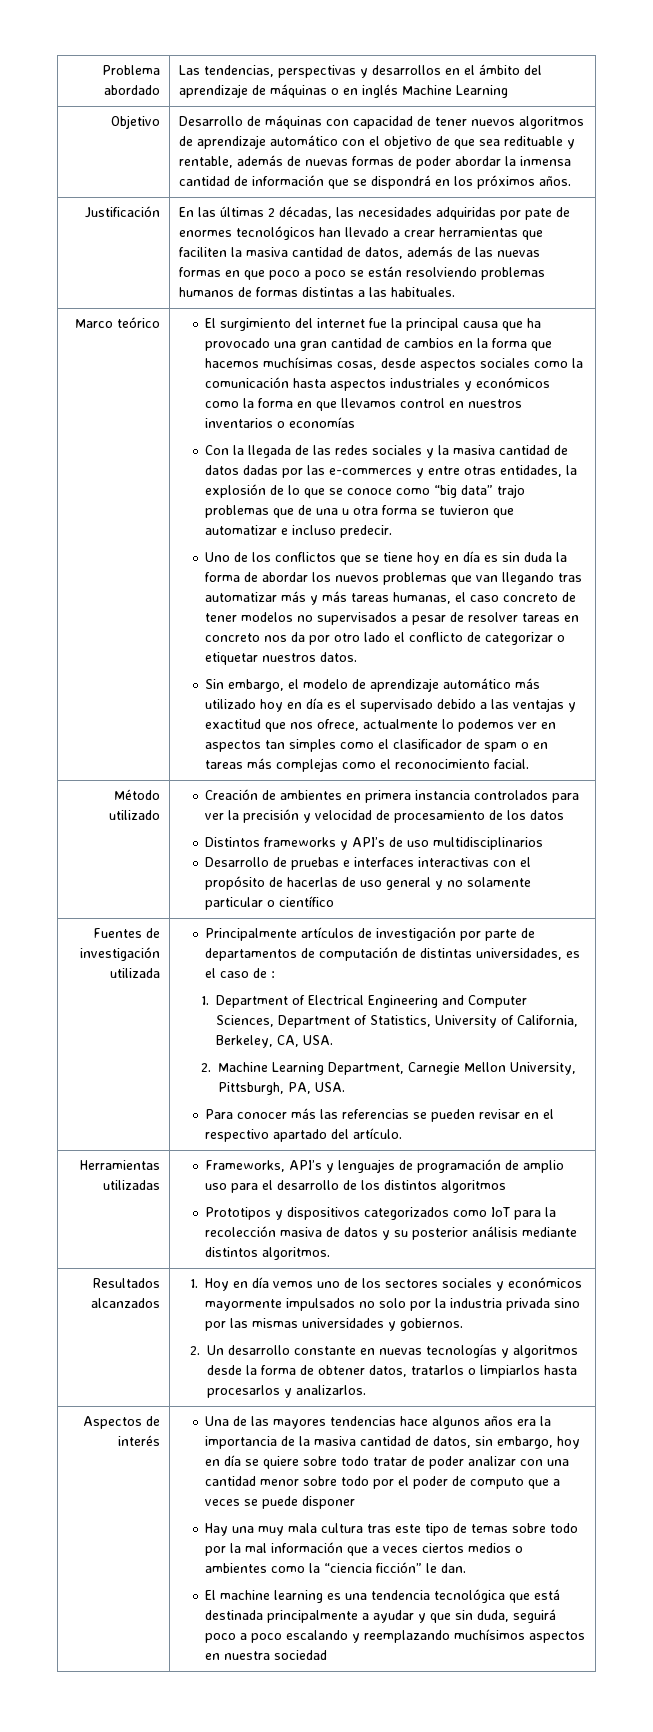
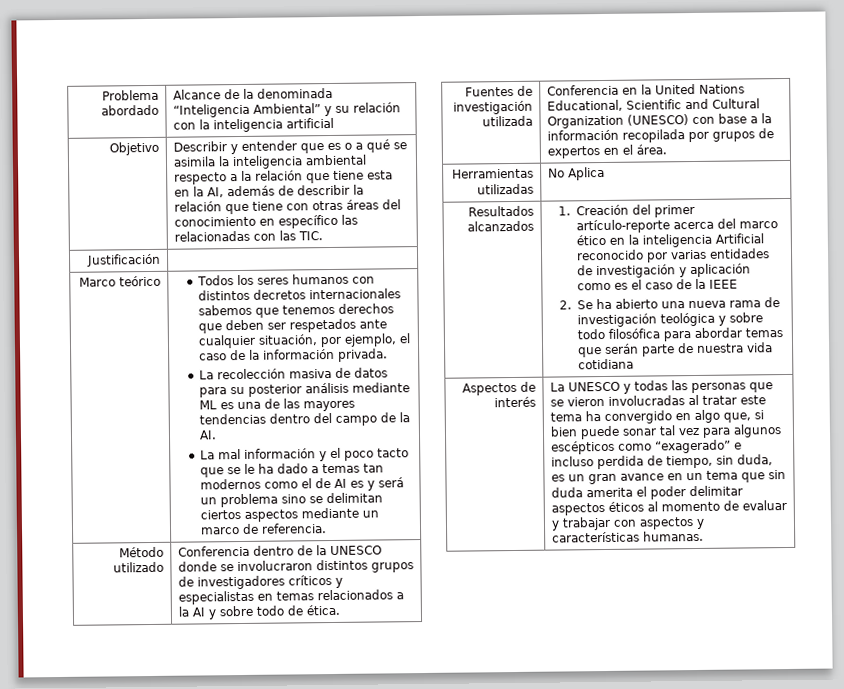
- Problema abordado | Las tendencias, perspectivas y desarrollos en el ámbito del aprendizaje de máquinas o en inglés Machine Learning
- Objetivo | Desarrollo de máquinas con capacidad de tener nuevos algoritmos de aprendizaje automático con el objetivo de que sea redituable y rentable, además de nuevas formas de poder abordar la inmensa cantidad de información que se dispondrá en los próximos años.
- Justificación | En las últimas 2 décadas, las necesidades adquiridas por pate de enormes tecnológicos han llevado a crear herramientas que faciliten la masiva cantidad de datos, además de las nuevas formas en que poco a poco se están resolviendo problemas humanos de formas distintas a las habituales.
- Marco teórico | El surgimiento del internet fue la principal causa que ha provocado una gran cantidad de cambios en la forma que hacemos muchísimas cosas, desde aspectos sociales como la comunicación hasta aspectos industriales y económicos como la forma en que llevamos control en nuestros inventarios o economías
- Con la llegada de las redes sociales y la masiva cantidad de datos dadas por las e-commerces y entre otras entidades, la explosión de lo que se conoce como “big data” trajo problemas que de una u otra forma se tuvieron que automatizar e incluso predecir.
- Uno de los conflictos que se tiene hoy en día es sin duda la forma de abordar los nuevos problemas que van llegando tras automatizar más y más tareas humanas, el caso concreto de tener modelos no supervisados a pesar de resolver tareas en concreto nos da por otro lado el conflicto de categorizar o etiquetar nuestros datos.
- Sin embargo, el modelo de aprendizaje automático más utilizado hoy en día es el supervisado debido a las ventajas y exactitud que nos ofrece, actualmente lo podemos ver en aspectos tan simples como el clasificador de spam o en tareas más complejas como el reconocimiento facial.
- Método utilizado | Creación de ambientes en primera instancia controlados para ver la precisión y velocidad de procesamiento de los datos
- Distintos frameworks y API’s de uso multidisciplinarios
- Desarrollo de pruebas e interfaces interactivas con el propósito de hacerlas de uso general y no solamente particular o científico
- Fuentes de investigación utilizada | Principalmente artículos de investigación por parte de departamentos de computación de distintas universidades, es el caso de :
- 1. Department of Electrical Engineering and Computer Sciences, Department of Statistics, University of California, Berkeley, CA, USA.
- 2. Machine Learning Department, Carnegie Mellon University, Pittsburgh, PA, USA.
- Para conocer más las referencias se pueden revisar en el respectivo apartado del artículo.
- Herramientas utilizadas | Frameworks, API’s y lenguajes de programación de amplio uso para el desarrollo de los distintos algoritmos
- Prototipos y dispositivos categorizados como IoT para la recolección masiva de datos y su posterior análisis mediante distintos algoritmos.
- Resultados alcanzados | 1. Hoy en día vemos uno de los sectores sociales y económicos mayormente impulsados no solo por la industria privada sino por las mismas universidades y gobiernos.
- 2. Un desarrollo constante en nuevas tecnologías y algoritmos desde la forma de obtener datos, tratarlos o limpiarlos hasta procesarlos y analizarlos.
- Aspectos de interés | Una de las mayores tendencias hace algunos años era la importancia de la masiva cantidad de datos, sin embargo, hoy en día se quiere sobre todo tratar de poder analizar con una cantidad menor sobre todo por el poder de computo que a veces se puede disponer
- Hay una muy mala cultura tras este tipo de temas sobre todo por la mal información que a veces ciertos medios o ambientes como la “ciencia ficción” le dan.
- El machine learning es una tendencia tecnológica que está destinada principalmente a ayudar y que sin duda, seguirá poco a poco escalando y reemplazando muchísimos aspectos en nuestra sociedad
+ Problema abordado | Alcance de la denominada “Inteligencia Ambiental” y su relación con la inteligencia artificial
+ Objetivo | Describir y entender que es o a qué se asimila la inteligencia ambiental respecto a la relación que tiene esta en la AI, además de describir la relación que tiene con otras áreas del conocimiento en específico las relacionadas con las TIC.
+ Justificación |
+ Marco teórico | Todos los seres humanos con distintos decretos internacionales sabemos que tenemos derechos que deben ser respetados ante cualquier situación, por ejemplo, el caso de la información privada.
+ La recolección masiva de datos para su posterior análisis mediante ML es una de las mayores tendencias dentro del campo de la AI.
+ La mal información y el poco tacto que se le ha dado a temas tan modernos como el de AI es y será un problema sino se delimitan ciertos aspectos mediante un marco de referencia.
+ Método utilizado | Conferencia dentro de la UNESCO donde se involucraron distintos grupos de investigadores críticos y especialistas en temas relacionados a la AI y sobre todo de ética.
+ Fuentes de investigación utilizada | Conferencia en la United Nations Educational, Scientific and Cultural Organization (UNESCO) con base a la información recopilada por grupos de expertos en el área.
+ Herramientas utilizadas | No Aplica
+ Resultados alcanzados | 1. Creación del primer artículo-reporte acerca del marco ético en la inteligencia Artificial reconocido por varias entidades de investigación y aplicación como es el caso de la IEEE
+ 2. Se ha abierto una nueva rama de investigación teológica y sobre todo filosófica para abordar temas que serán parte de nuestra vida cotidiana
+ Aspectos de interés | La UNESCO y todas las personas que se vieron involucradas al tratar este tema ha convergido en algo que, si bien puede sonar tal vez para algunos escépticos como “exagerado” e incluso perdida de tiempo, sin duda, es un gran avance en un tema que sin duda amerita el poder delimitar aspectos éticos al momento de evaluar y trabajar con aspectos y características humanas.

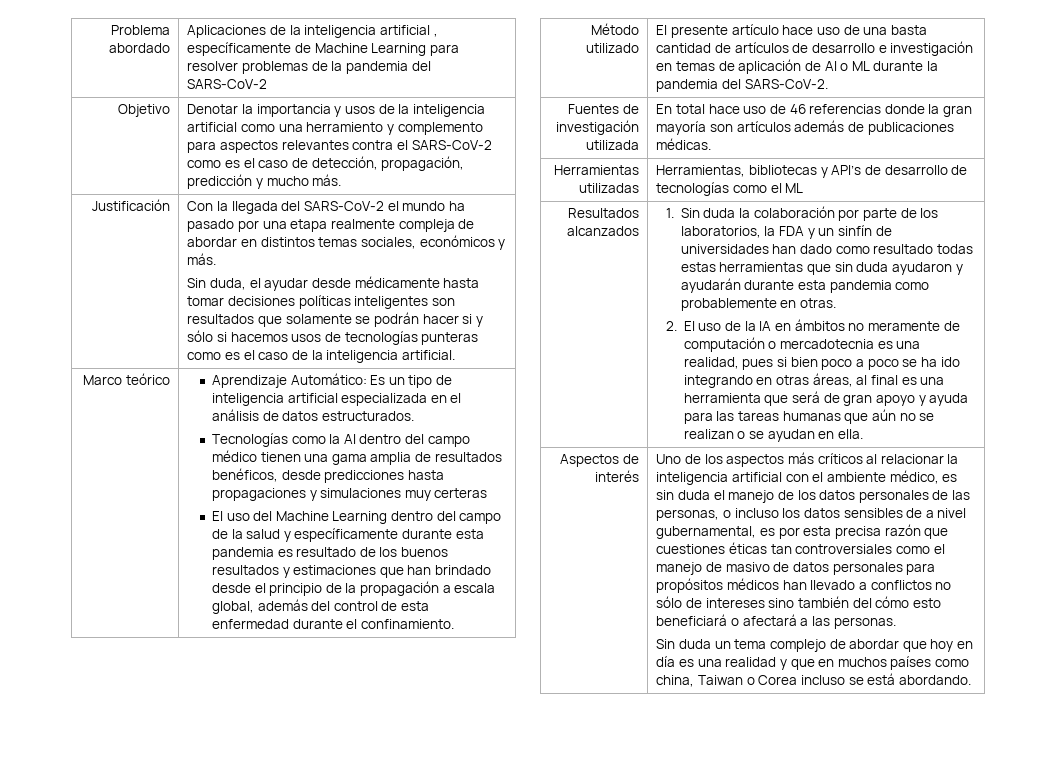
- Problema abordado | Alcance de la denominada “Inteligencia Ambiental” y su relación con la inteligencia artificial
- Objetivo | Describir y entender que es o a qué se asimila la inteligencia ambiental respecto a la relación que tiene esta en la AI, además de describir la relación que tiene con otras áreas del conocimiento en específico las relacionadas con las TIC.
- Justificación |
- Marco teórico | Todos los seres humanos con distintos decretos internacionales sabemos que tenemos derechos que deben ser respetados ante cualquier situación, por ejemplo, el caso de la información privada.
- La recolección masiva de datos para su posterior análisis mediante ML es una de las mayores tendencias dentro del campo de la AI.
- La mal información y el poco tacto que se le ha dado a temas tan modernos como el de AI es y será un problema sino se delimitan ciertos aspectos mediante un marco de referencia.
- Método utilizado | Conferencia dentro de la UNESCO donde se involucraron distintos grupos de investigadores críticos y especialistas en temas relacionados a la AI y sobre todo de ética.
- Fuentes de investigación utilizada | Conferencia en la United Nations Educational, Scientific and Cultural Organization (UNESCO) con base a la información recopilada por grupos de expertos en el área.
- Herramientas utilizadas | No Aplica
- Resultados alcanzados | 1. Creación del primer artículo-reporte acerca del marco ético en la inteligencia Artificial reconocido por varias entidades de investigación y aplicación como es el caso de la IEEE
- 2. Se ha abierto una nueva rama de investigación teológica y sobre todo filosófica para abordar temas que serán parte de nuestra vida cotidiana
- Aspectos de interés | La UNESCO y todas las personas que se vieron involucradas al tratar este tema ha convergido en algo que, si bien puede sonar tal vez para algunos escépticos como “exagerado” e incluso perdida de tiempo, sin duda, es un gran avance en un tema que sin duda amerita el poder delimitar aspectos éticos al momento de evaluar y trabajar con aspectos y características humanas.
+ Problema abordado | Aplicaciones de la inteligencia artificial , específicamente de Machine Learning para resolver problemas de la pandemia del SARS-CoV-2
+ Objetivo | Denotar la importancia y usos de la inteligencia artificial como una herramiento y complemento para aspectos relevantes contra el SARS-CoV-2 como es el caso de detección, propagación, predicción y mucho más.
+ Justificación | Con la llegada del SARS-CoV-2 el mundo ha pasado por una etapa realmente compleja de abordar en distintos temas sociales, económicos y más.
+ Sin duda, el ayudar desde médicamente hasta tomar decisiones políticas inteligentes son resultados que solamente se podrán hacer si y sólo si hacemos usos de tecnologías punteras como es el caso de la inteligencia artificial.
+ Marco teórico | Aprendizaje Automático: Es un tipo de inteligencia artificial especializada en el análisis de datos estructurados.
+ Tecnologías como la AI dentro del campo médico tienen una gama amplia de resultados benéficos, desde predicciones hasta propagaciones y simulaciones muy certeras
+ El uso del Machine Learning dentro del campo de la salud y específicamente durante esta pandemia es resultado de los buenos resultados y estimaciones que han brindado desde el principio de la propagación a escala global, además del control de esta enfermedad durante el confinamiento.
+ Método utilizado | El presente artículo hace uso de una basta cantidad de artículos de desarrollo e investigación en temas de aplicación de AI o ML durante la pandemia del SARS-CoV-2.
+ Fuentes de investigación utilizada | En total hace uso de 46 referencias donde la gran mayoría son artículos además de publicaciones médicas.
+ Herramientas utilizadas | Herramientas, bibliotecas y API’s de desarrollo de tecnologías como el ML
+ Resultados alcanzados | 1. Sin duda la colaboración por parte de los laboratorios, la FDA y un sinfín de universidades han dado como resultado todas estas herramientas que sin duda ayudaron y ayudarán durante esta pandemia como probablemente en otras.
+ 2. El uso de la IA en ámbitos no meramente de computación o mercadotecnia es una realidad, pues si bien poco a poco se ha ido integrando en otras áreas, al final es una herramienta que será de gran apoyo y ayuda para las tareas humanas que aún no se realizan o se ayudan en ella.
+ Aspectos de interés | Uno de los aspectos más críticos al relacionar la inteligencia artificial con el ambiente médico, es sin duda el manejo de los datos personales de las personas, o incluso los datos sensibles de a nivel gubernamental, es por esta precisa razón que cuestiones éticas tan controversiales como el manejo de masivo de datos personales para propósitos médicos han llevado a conflictos no sólo de intereses sino también del cómo esto beneficiará o afectará a las personas.
+ Sin duda un tema complejo de abordar que hoy en día es una realidad y que en muchos países como china, Taiwan o Corea incluso se está abordando.

